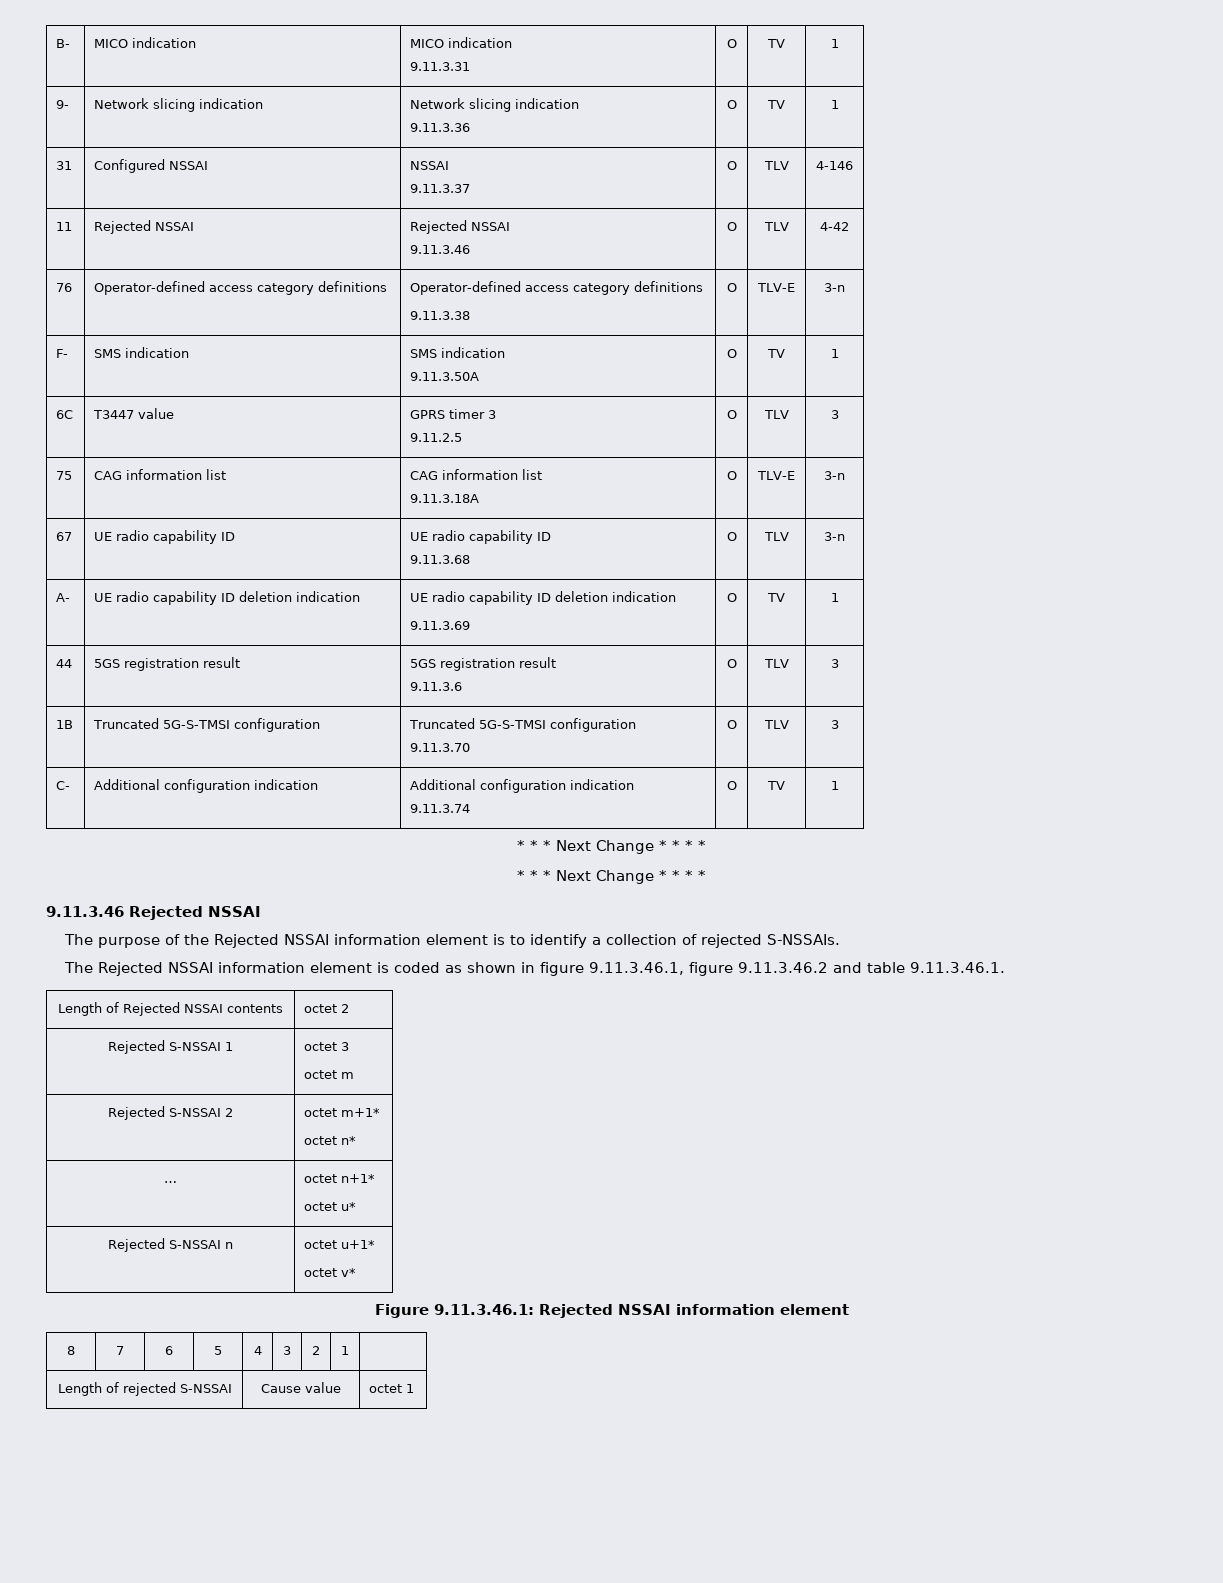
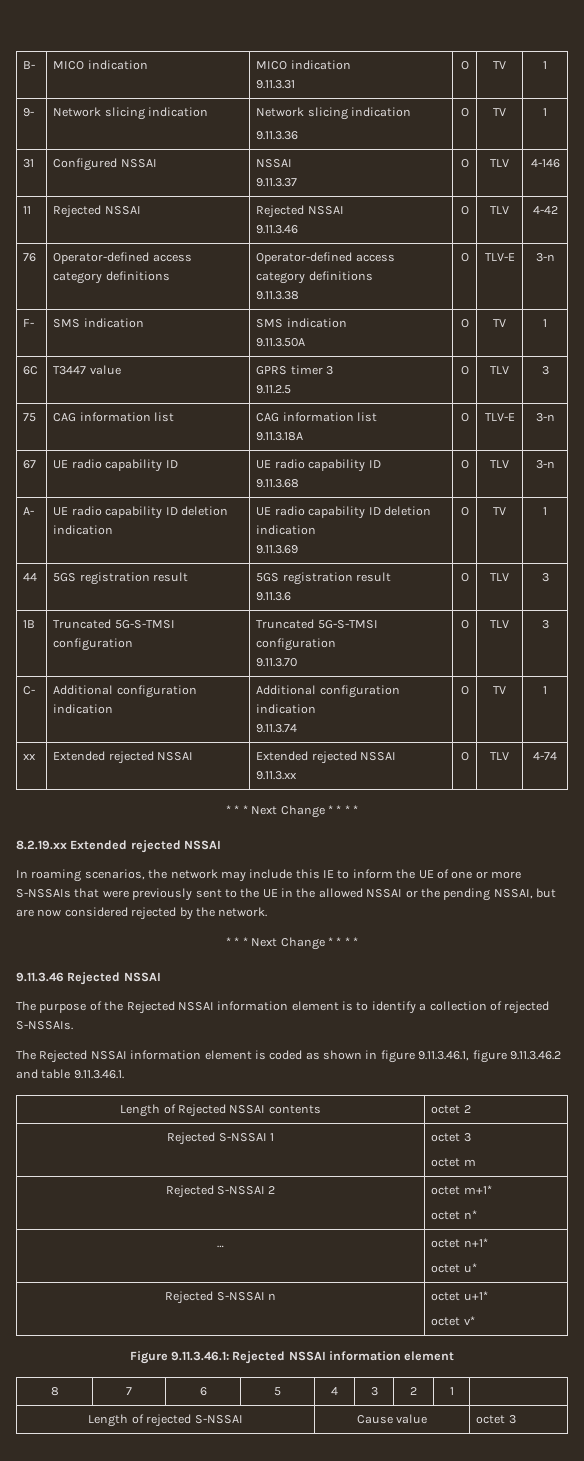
  C- | Additional configuration indication | Additional configuration indication
  9.11.3.74 | O | TV | 1
+ xx | Extended rejected NSSAI | Extended rejected NSSAI
+ 9.11.3.xx | O | TLV | 4-74
  * * * Next Change * * * *
+ 8.2.19.xx Extended rejected NSSAI
+ In roaming scenarios, the network may include this IE to inform the UE of one or more S-NSSAIs that were previously sent to the UE in the allowed NSSAI or the pending NSSAI, but are now considered rejected by the network.
- Length of rejected S-NSSAI | Cause value | octet 1
+ Length of rejected S-NSSAI | Cause value | octet 3

